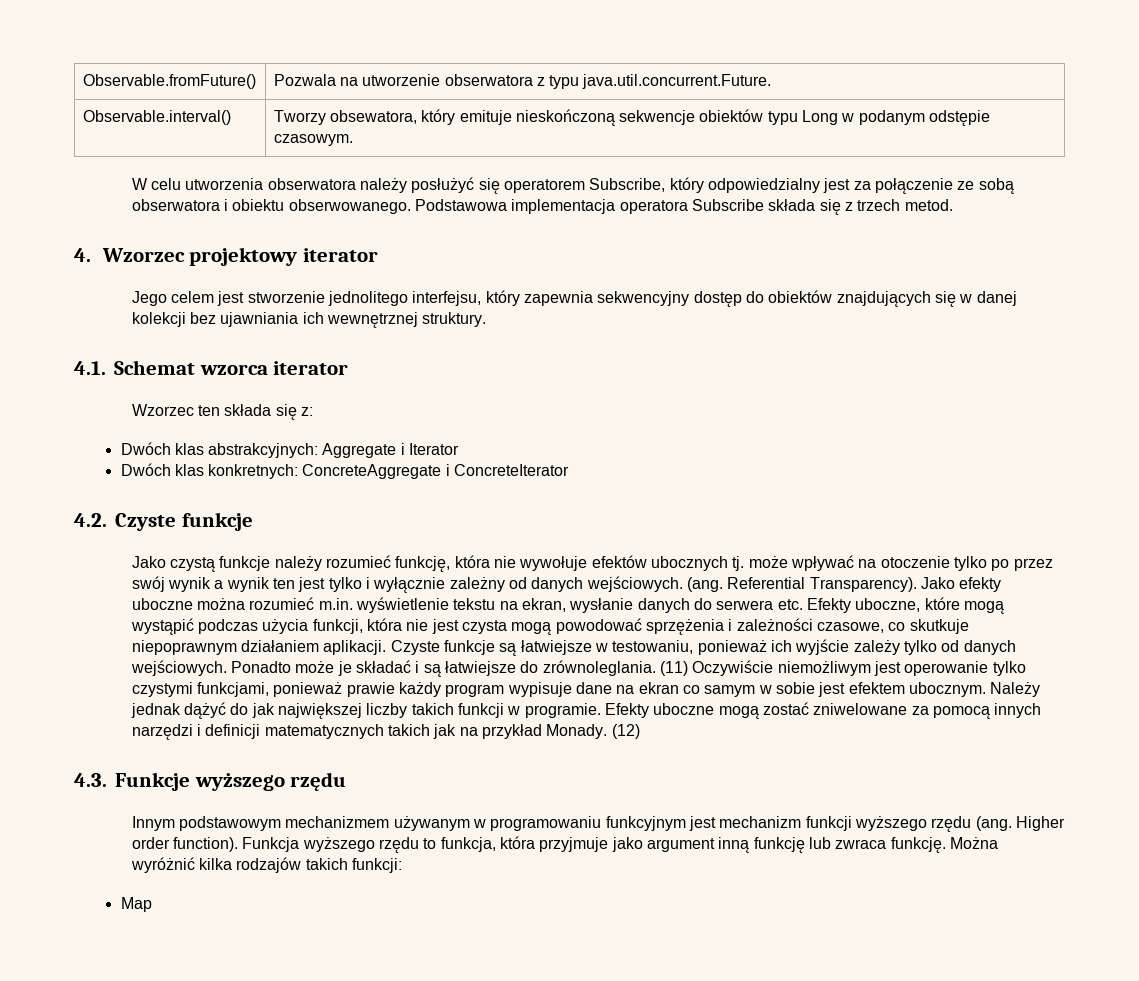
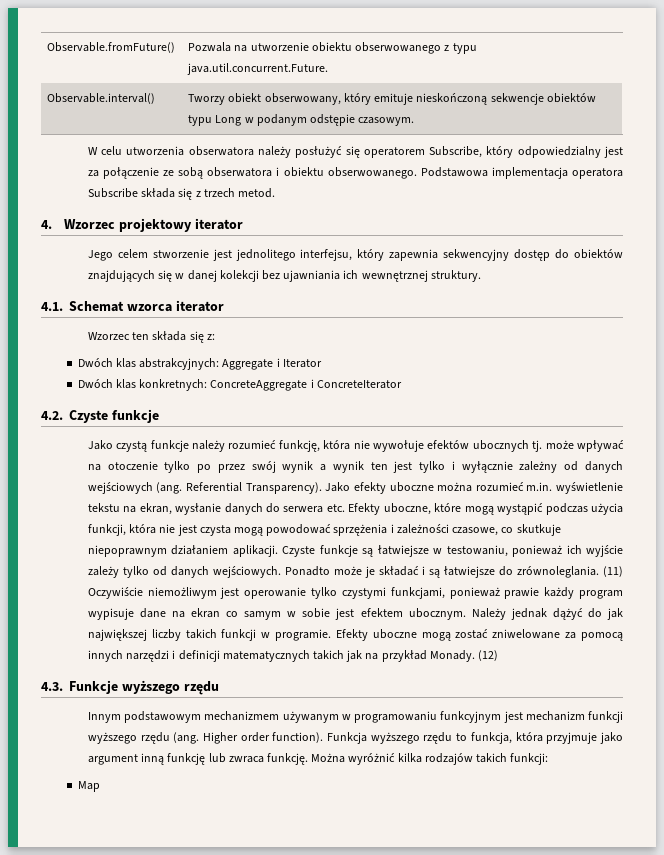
- Observable.fromFuture() | Pozwala na utworzenie obserwatora z typu java.util.concurrent.Future.
+ Observable.fromFuture() | Pozwala na utworzenie obiektu obserwowanego z typu java.util.concurrent.Future.
- Observable.interval() | Tworzy obsewatora, który emituje nieskończoną sekwencje obiektów typu Long w podanym odstępie czasowym.
+ Observable.interval() | Tworzy obiekt obserwowany, który emituje nieskończoną sekwencje obiektów typu Long w podanym odstępie czasowym.
- Jego celem jest stworzenie jednolitego interfejsu, który zapewnia sekwencyjny dostęp do obiektów znajdujących się w danej kolekcji bez ujawniania ich wewnętrznej struktury.
+ Jego celem stworzenie jest jednolitego interfejsu, który zapewnia sekwencyjny dostęp do obiektów znajdujących się w danej kolekcji bez ujawniania ich wewnętrznej struktury.
- Jako czystą funkcje należy rozumieć funkcję, która nie wywołuje efektów ubocznych tj. może wpływać na otoczenie tylko po przez swój wynik a wynik ten jest tylko i wyłącznie zależny od danych wejściowych. (ang.
+ Jako czystą funkcje należy rozumieć funkcję, która nie wywołuje efektów ubocznych tj. może wpływać na otoczenie tylko po przez swój wynik a wynik ten jest tylko i wyłącznie zależny od danych wejściowych (ang.

